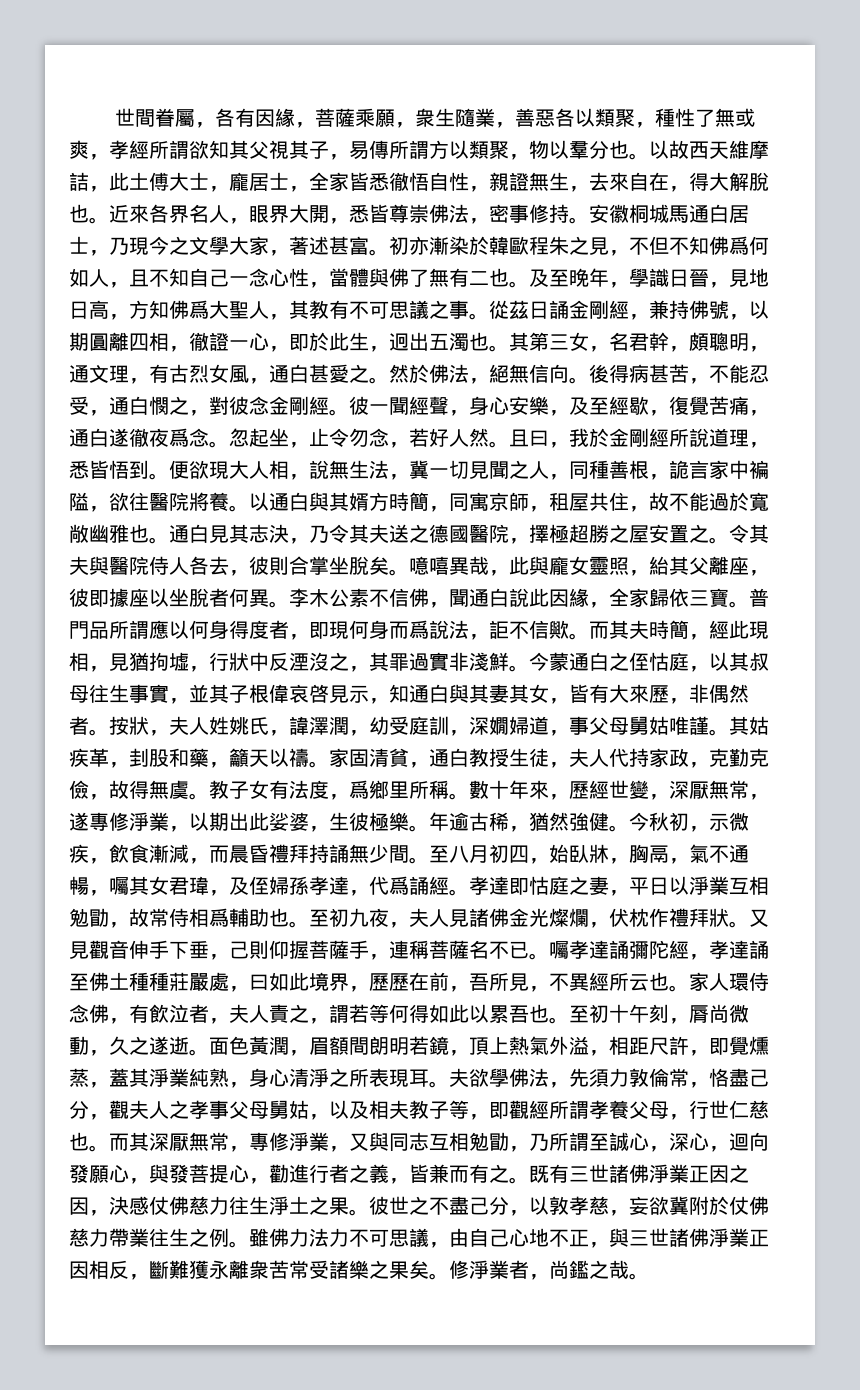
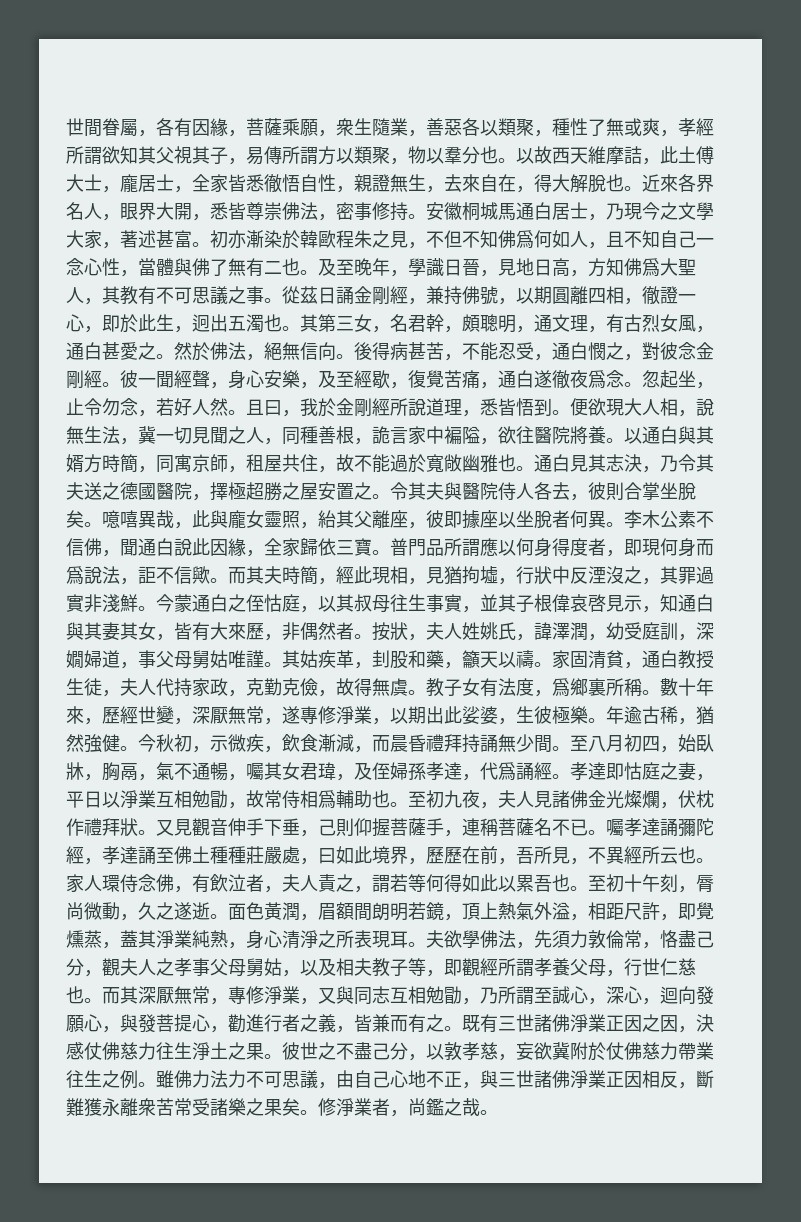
- 教子女有法度，爲鄉里所稱。
+ 教子女有法度，爲鄉裏所稱。

